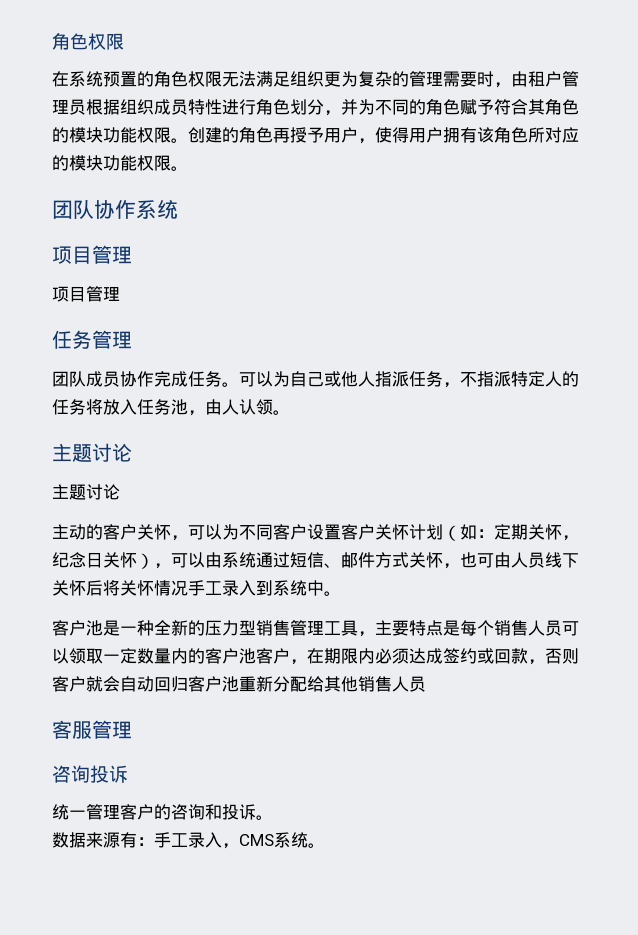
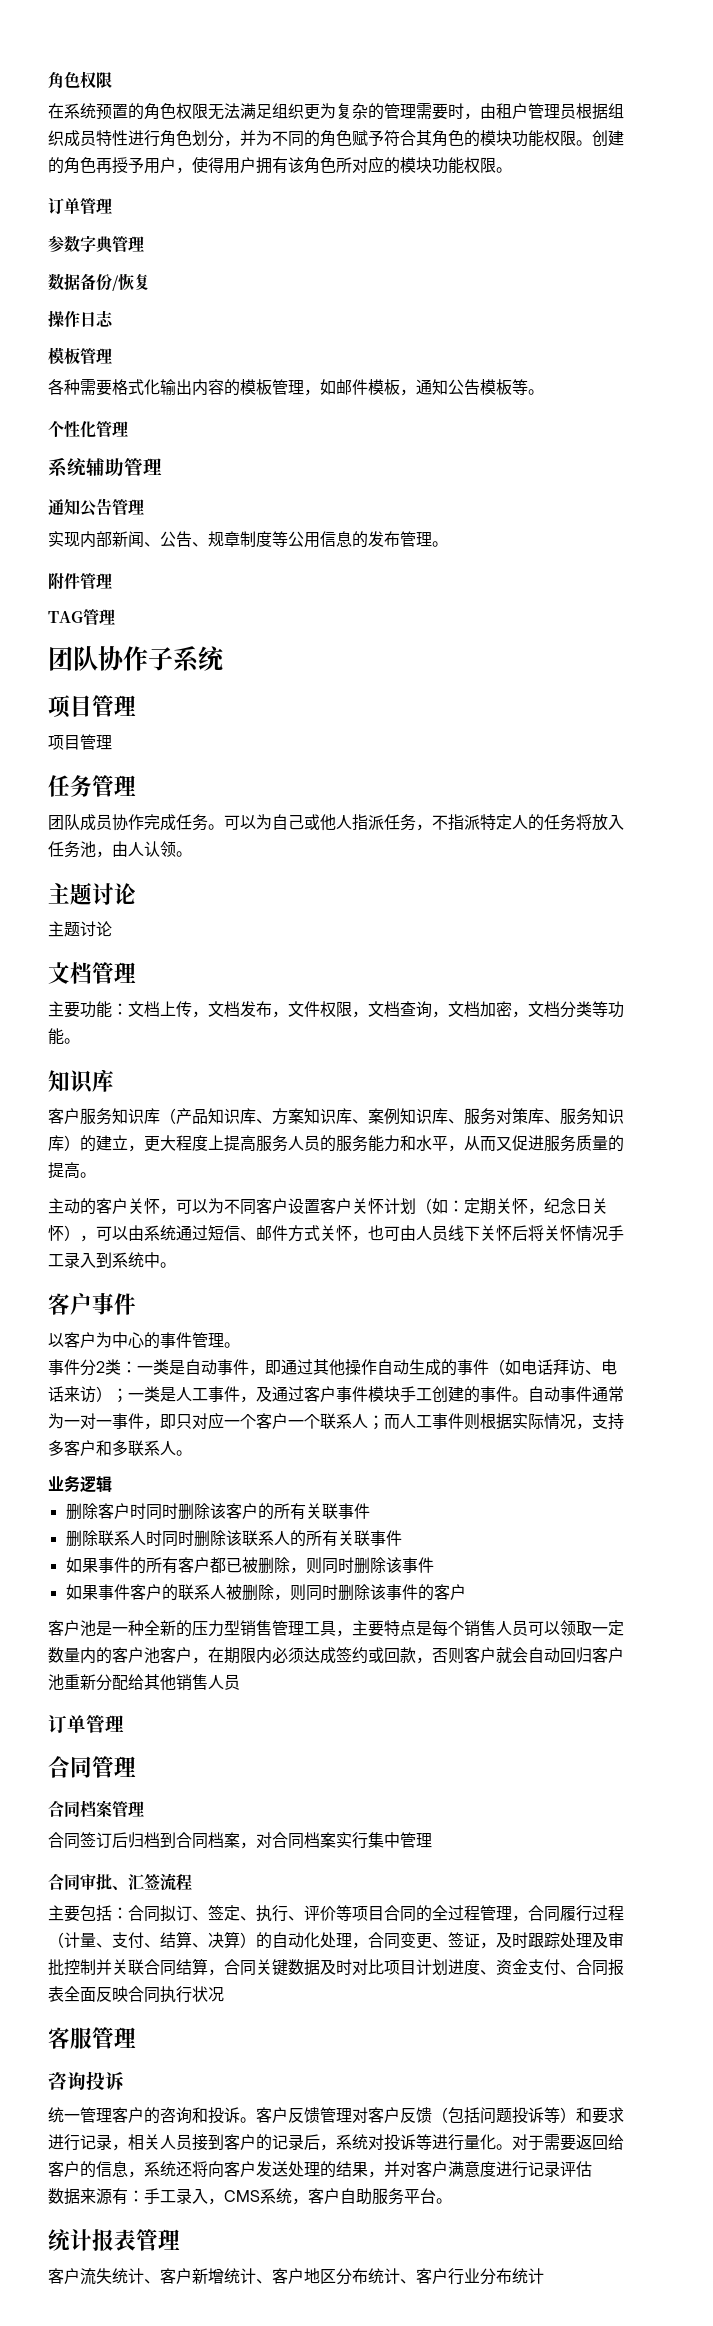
  创建的角色再授予用户，使得用户拥有该角色所对应的模块功能权限。
+ 订单管理
+ 参数字典管理
+ 数据备份/恢复
+ 操作日志
+ 模板管理
+ 各种需要格式化输出内容的模板管理，如邮件模板，通知公告模板等。
+ 个性化管理
+ 系统辅助管理
+ 通知公告管理
+ 实现内部新闻、公告、规章制度等公用信息的发布管理。
+ 附件管理
+ TAG管理
- 团队协作系统
+ 团队协作子系统
+ 文档管理
+ 主要功能：文档上传，文档发布，文件权限，文档查询，文档加密，文档分类等功能。
+ 知识库
+ 客户服务知识库（产品知识库、方案知识库、案例知识库、服务对策库、服务知识库）的建立，更大程度上提高服务人员的服务能力和水平，从而又促进服务质量的提高。
  主动的客户关怀，可以为不同客户设置客户关怀计划（如：定期关怀，纪念日关怀），可以由系统通过短信、邮件方式关怀，也可由人员线下关怀后将关怀情况手工录入到系统中。
+ 客户事件
+ 以客户为中心的事件管理。
+ 事件分2类：一类是自动事件，即通过其他操作自动生成的事件（如电话拜访、电话来访）；一类是人工事件，及通过客户事件模块手工创建的事件。自动事件通常为一对一事件，即只对应一个客户一个联系人；而人工事件则根据实际情况，支持多客户和多联系人。
+ 业务逻辑
+ 删除客户时同时删除该客户的所有关联事件
+ 删除联系人时同时删除该联系人的所有关联事件
+ 如果事件的所有客户都已被删除，则同时删除该事件
+ 如果事件客户的联系人被删除，则同时删除该事件的客户
  客户池是一种全新的压力型销售管理工具，主要特点是每个销售人员可以领取一定数量内的客户池客户，在期限内必须达成签约或回款，否则客户就会自动回归客户池重新分配给其他销售人员
+ 订单管理
+ 合同管理
+ 合同档案管理
+ 合同签订后归档到合同档案，对合同档案实行集中管理
+ 合同审批、汇签流程
+ 主要包括：合同拟订、签定、执行、评价等项目合同的全过程管理，合同履行过程（计量、支付、结算、决算）的自动化处理，合同变更、签证，及时跟踪处理及审批控制并关联合同结算，合同关键数据及时对比项目计划进度、资金支付、合同报表全面反映合同执行状况
+ 客户反馈管理对客户反馈（包括问题投诉等）和要求进行记录，相关人员接到客户的记录后，系统对投诉等进行量化。对于需要返回给客户的信息，系统还将向客户发送处理的结果，并对客户满意度进行记录评估
- 数据来源有：手工录入，CMS系统。
+ 数据来源有：手工录入，CMS系统，客户自助服务平台。
+ 统计报表管理
+ 客户流失统计、客户新增统计、客户地区分布统计、客户行业分布统计

